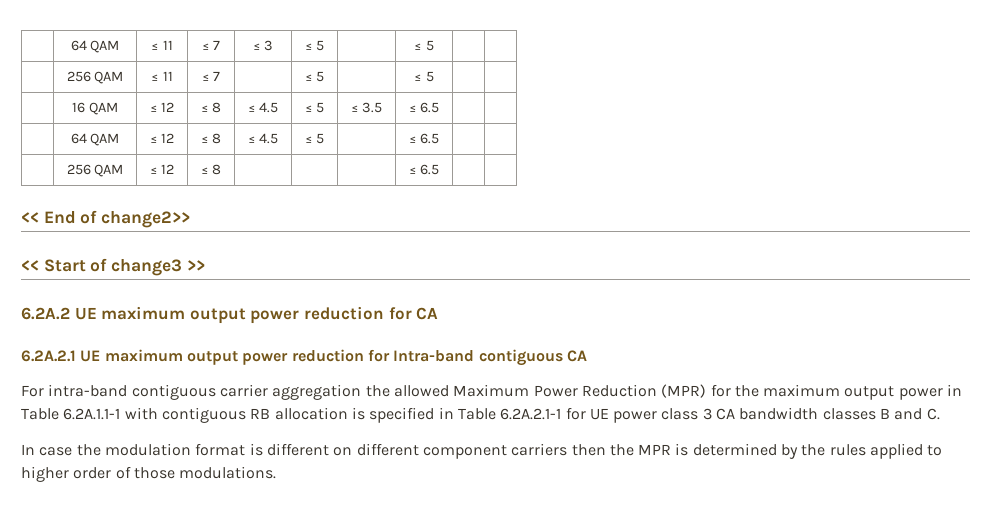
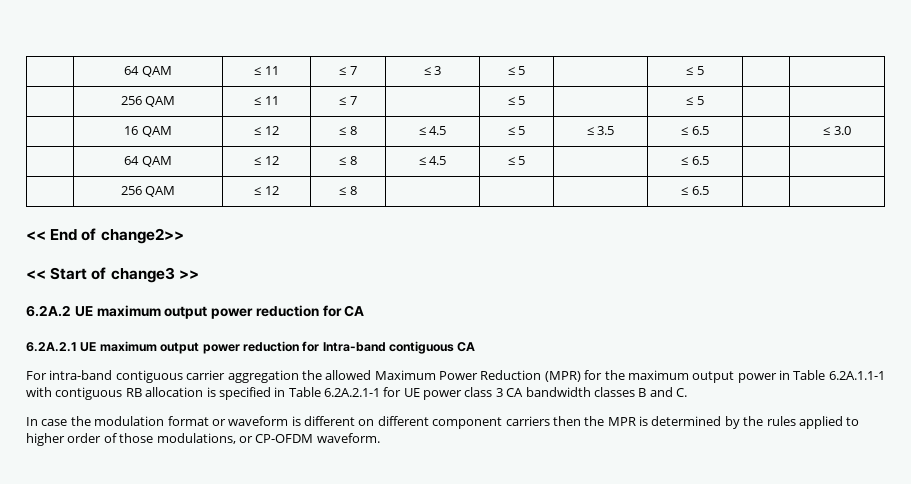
- | 16 QAM | ≤ 12 | ≤ 8 | ≤ 4.5 | ≤ 5 | ≤ 3.5 | ≤ 6.5 | |
+ | 16 QAM | ≤ 12 | ≤ 8 | ≤ 4.5 | ≤ 5 | ≤ 3.5 | ≤ 6.5 | | ≤ 3.0
- In case the modulation format is different on different component carriers then the MPR is determined by the rules applied to higher order of those modulations.
+ In case the modulation format or waveform is different on different component carriers then the MPR is determined by the rules applied to higher order of those modulations, or CP-OFDM waveform.

